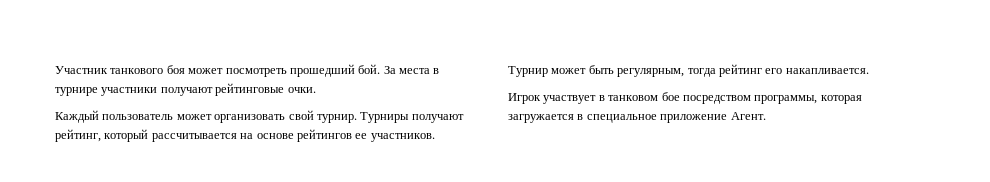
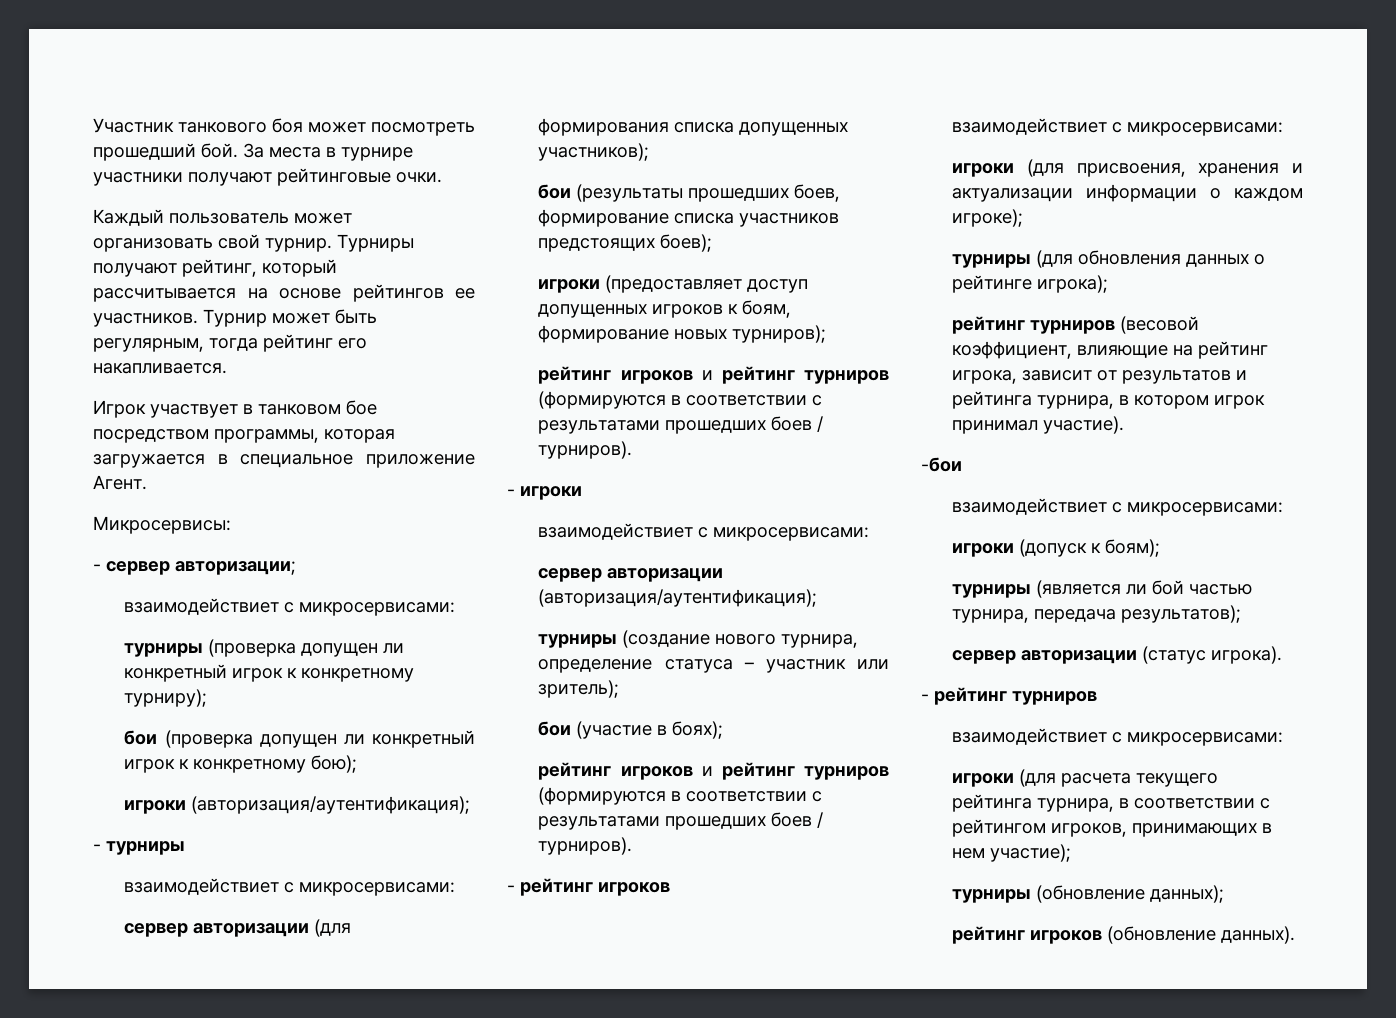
+ Микросервисы:
+ - сервер авторизации;
+ взаимодействиет с микросервисами:
+ турниры (проверка допущен ли конкретный игрок к конкретному турниру);
+ бои (проверка допущен ли конкретный игрок к конкретному бою);
+ игроки (авторизация/аутентификация);
+ - турниры
+ взаимодействиет с микросервисами:
+ сервер авторизации (для формирования списка допущенных участников);
+ бои (результаты прошедших боев, формирование списка участников предстоящих боев);
+ игроки (предоставляет доступ допущенных игроков к боям, формирование новых турниров);
+ рейтинг игроков и рейтинг турниров (формируются в соответствии с результатами прошедших боев / турниров).
+ - игроки
+ взаимодействиет с микросервисами:
+ сервер авторизации (авторизация/аутентификация);
+ турниры (создание нового турнира, определение статуса – участник или зритель);
+ бои (участие в боях);
+ рейтинг игроков и рейтинг турниров (формируются в соответствии с результатами прошедших боев / турниров).
+ - рейтинг игроков
+ взаимодействиет с микросервисами:
+ игроки (для присвоения, хранения и актуализации информации о каждом игроке);
+ турниры (для обновления данных о рейтинге игрока);
+ рейтинг турниров (весовой коэффициент, влияющие на рейтинг игрока, зависит от результатов и рейтинга турнира, в котором игрок принимал участие).
+ -бои
+ взаимодействиет с микросервисами:
+ игроки (допуск к боям);
+ турниры (является ли бой частью турнира, передача результатов);
+ сервер авторизации (статус игрока).
+ - рейтинг турниров
+ взаимодействиет с микросервисами:
+ игроки (для расчета текущего рейтинга турнира, в соответствии с рейтингом игроков, принимающих в нем участие);
+ турниры (обновление данных);
+ рейтинг игроков (обновление данных).

